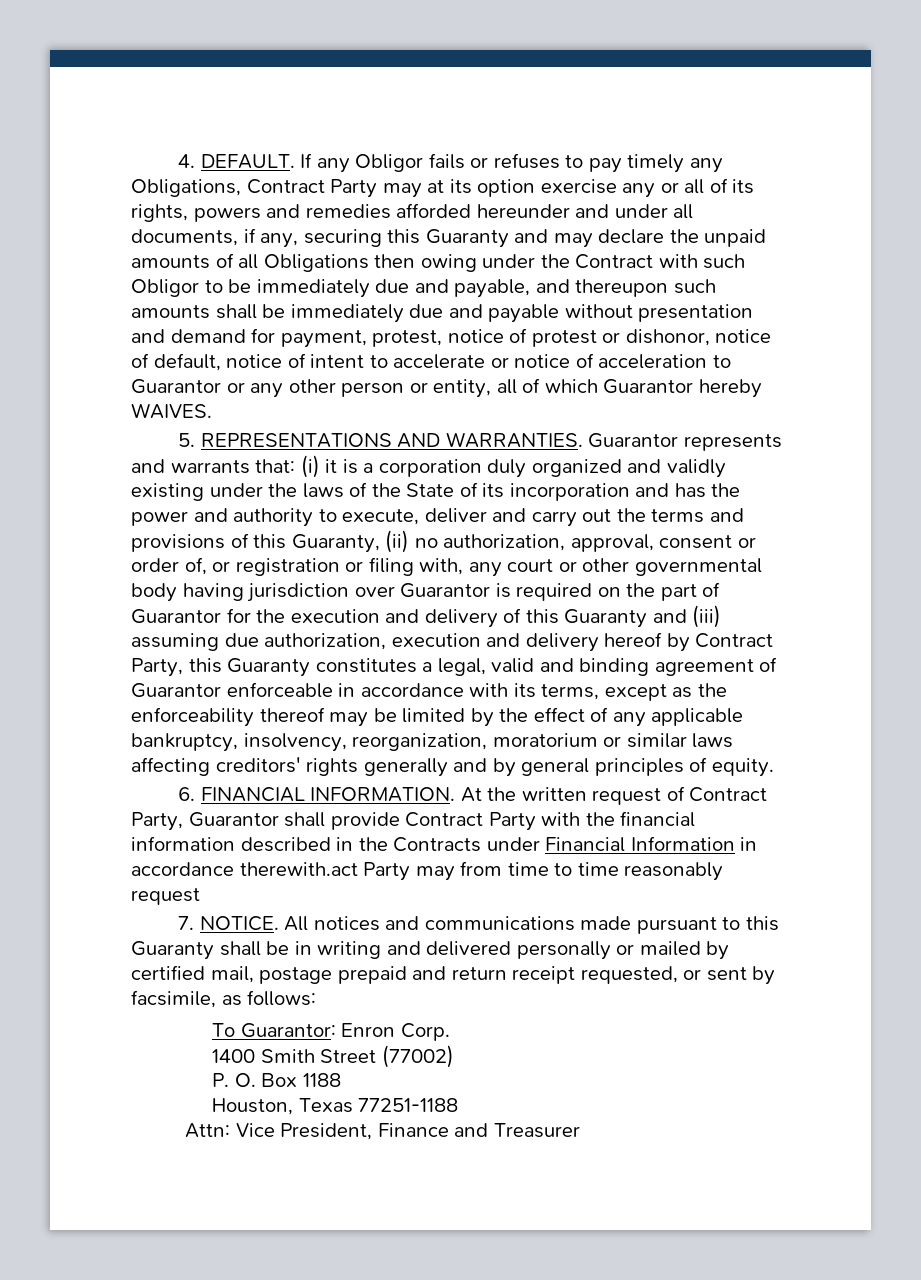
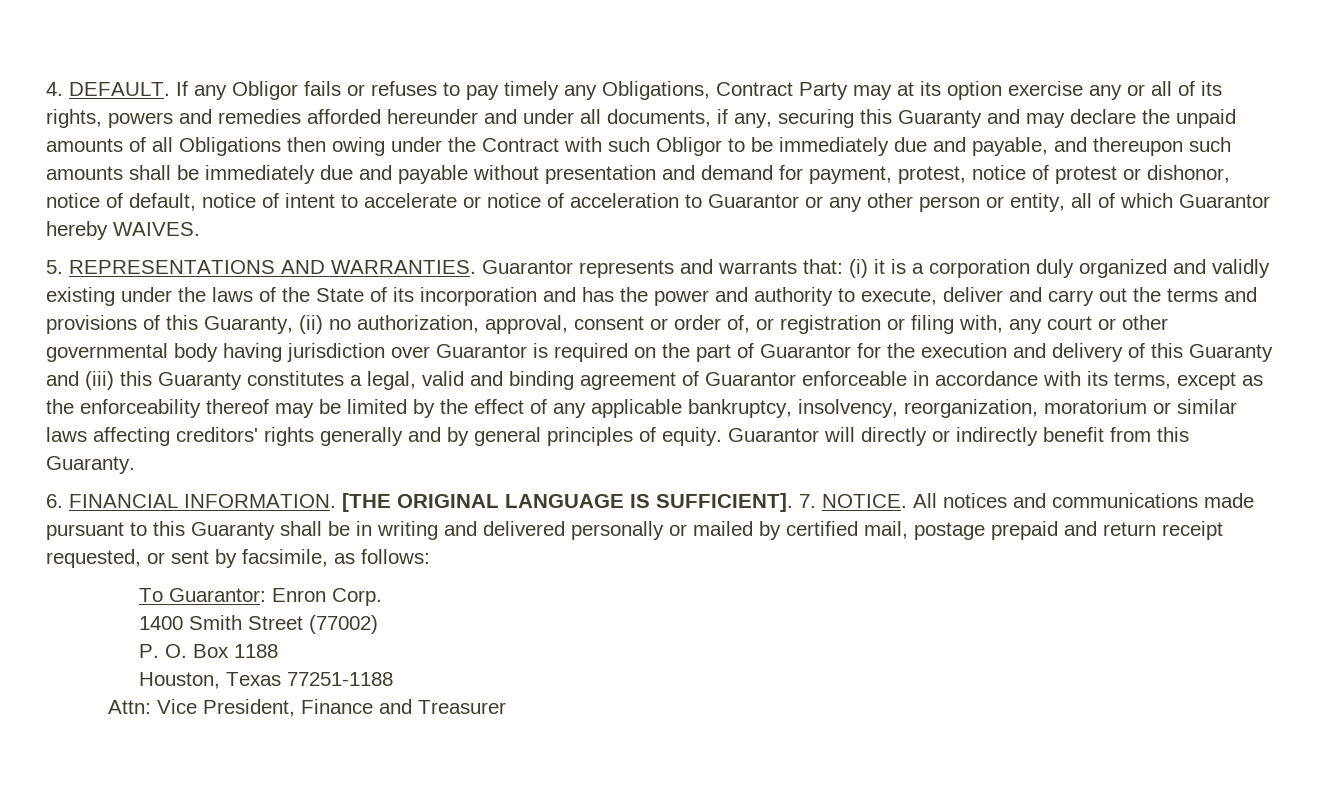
- (i) it is a corporation duly organized and validly existing under the laws of the State of its incorporation and has the power and authority to execute, deliver and carry out the terms and provisions of this Guaranty, (ii) no authorization, approval, consent or order of, or registration or filing with, any court or other governmental body having jurisdiction over Guarantor is required on the part of Guarantor for the execution and delivery of this Guaranty and (iii) assuming due authorization, execution and delivery hereof by Contract Party, this Guaranty constitutes a legal, valid and binding agreement of Guarantor enforceable in accordance with its terms, except as the enforceability thereof may be limited by the effect of any applicable bankruptcy, insolvency, reorganization, moratorium or similar laws affecting creditors' rights generally and by general principles of equity.
- 6. FINANCIAL INFORMATION. At the written request of Contract Party, Guarantor shall provide Contract Party with the financial information described in the Contracts under Financial Information in accordance therewith.act Party may from time to time reasonably request
- 7. NOTICE.
+ (i) it is a corporation duly organized and validly existing under the laws of the State of its incorporation and has the power and authority to execute, deliver and carry out the terms and provisions of this Guaranty, (ii) no authorization, approval, consent or order of, or registration or filing with, any court or other governmental body having jurisdiction over Guarantor is required on the part of Guarantor for the execution and delivery of this Guaranty and (iii) this Guaranty constitutes a legal, valid and binding agreement of Guarantor enforceable in accordance with its terms, except as the enforceability thereof may be limited by the effect of any applicable bankruptcy, insolvency, reorganization, moratorium or similar laws affecting creditors' rights generally and by general principles of equity. Guarantor will directly or indirectly benefit from this Guaranty.
+ 6. FINANCIAL INFORMATION. [THE ORIGINAL LANGUAGE IS SUFFICIENT]. 7. NOTICE.

